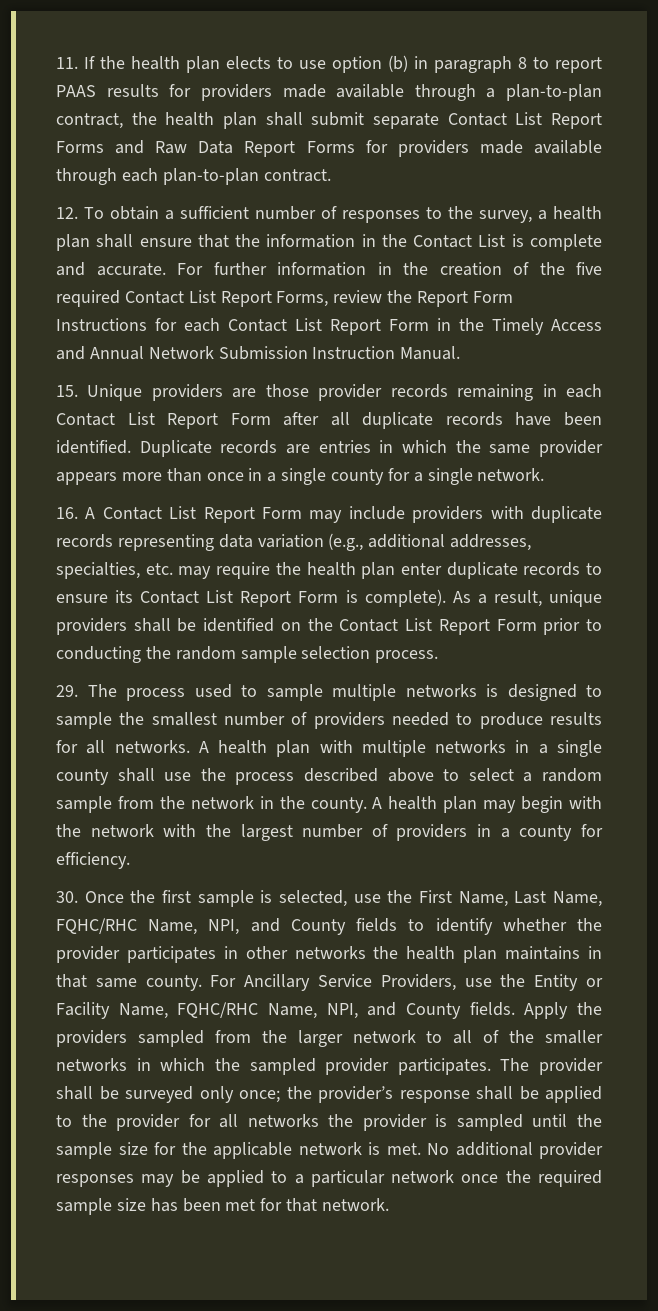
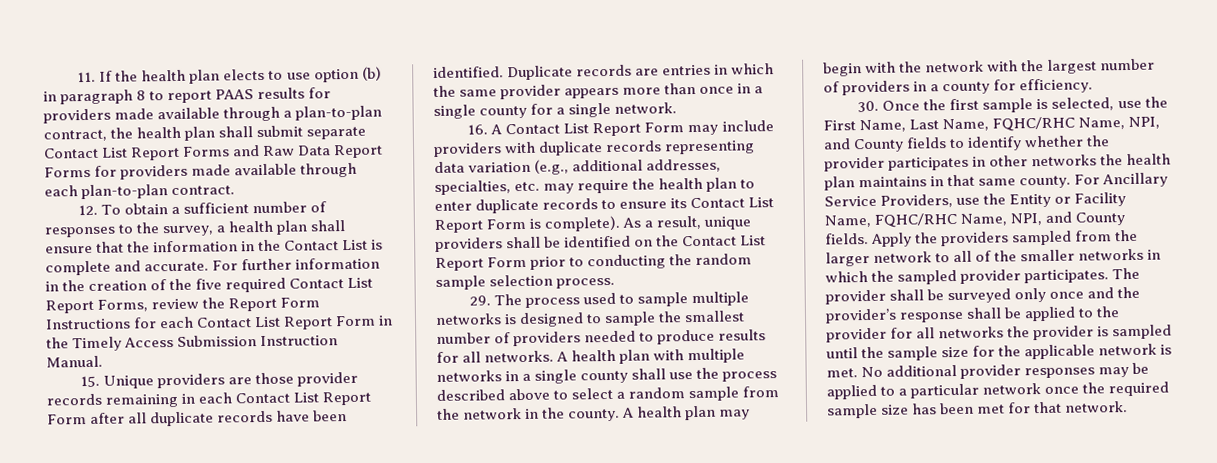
- For further information in the creation of the five required Contact List Report Forms, review the Report Form Instructions for each Contact List Report Form in the Timely Access and Annual Network Submission Instruction Manual.
+ For further information in the creation of the five required Contact List Report Forms, review the Report Form Instructions for each Contact List Report Form in the Timely Access Submission Instruction Manual.
- 16. A Contact List Report Form may include providers with duplicate records representing data variation (e.g., additional addresses, specialties, etc. may require the health plan enter duplicate records to ensure its Contact List Report Form is complete).
+ 16. A Contact List Report Form may include providers with duplicate records representing data variation (e.g., additional addresses, specialties, etc. may require the health plan to enter duplicate records to ensure its Contact List Report Form is complete).
- The provider shall be surveyed only once; the provider’s response shall be applied to the provider for all networks the provider is sampled until the sample size for the applicable network is met.
+ The provider shall be surveyed only once and the provider’s response shall be applied to the provider for all networks the provider is sampled until the sample size for the applicable network is met.

